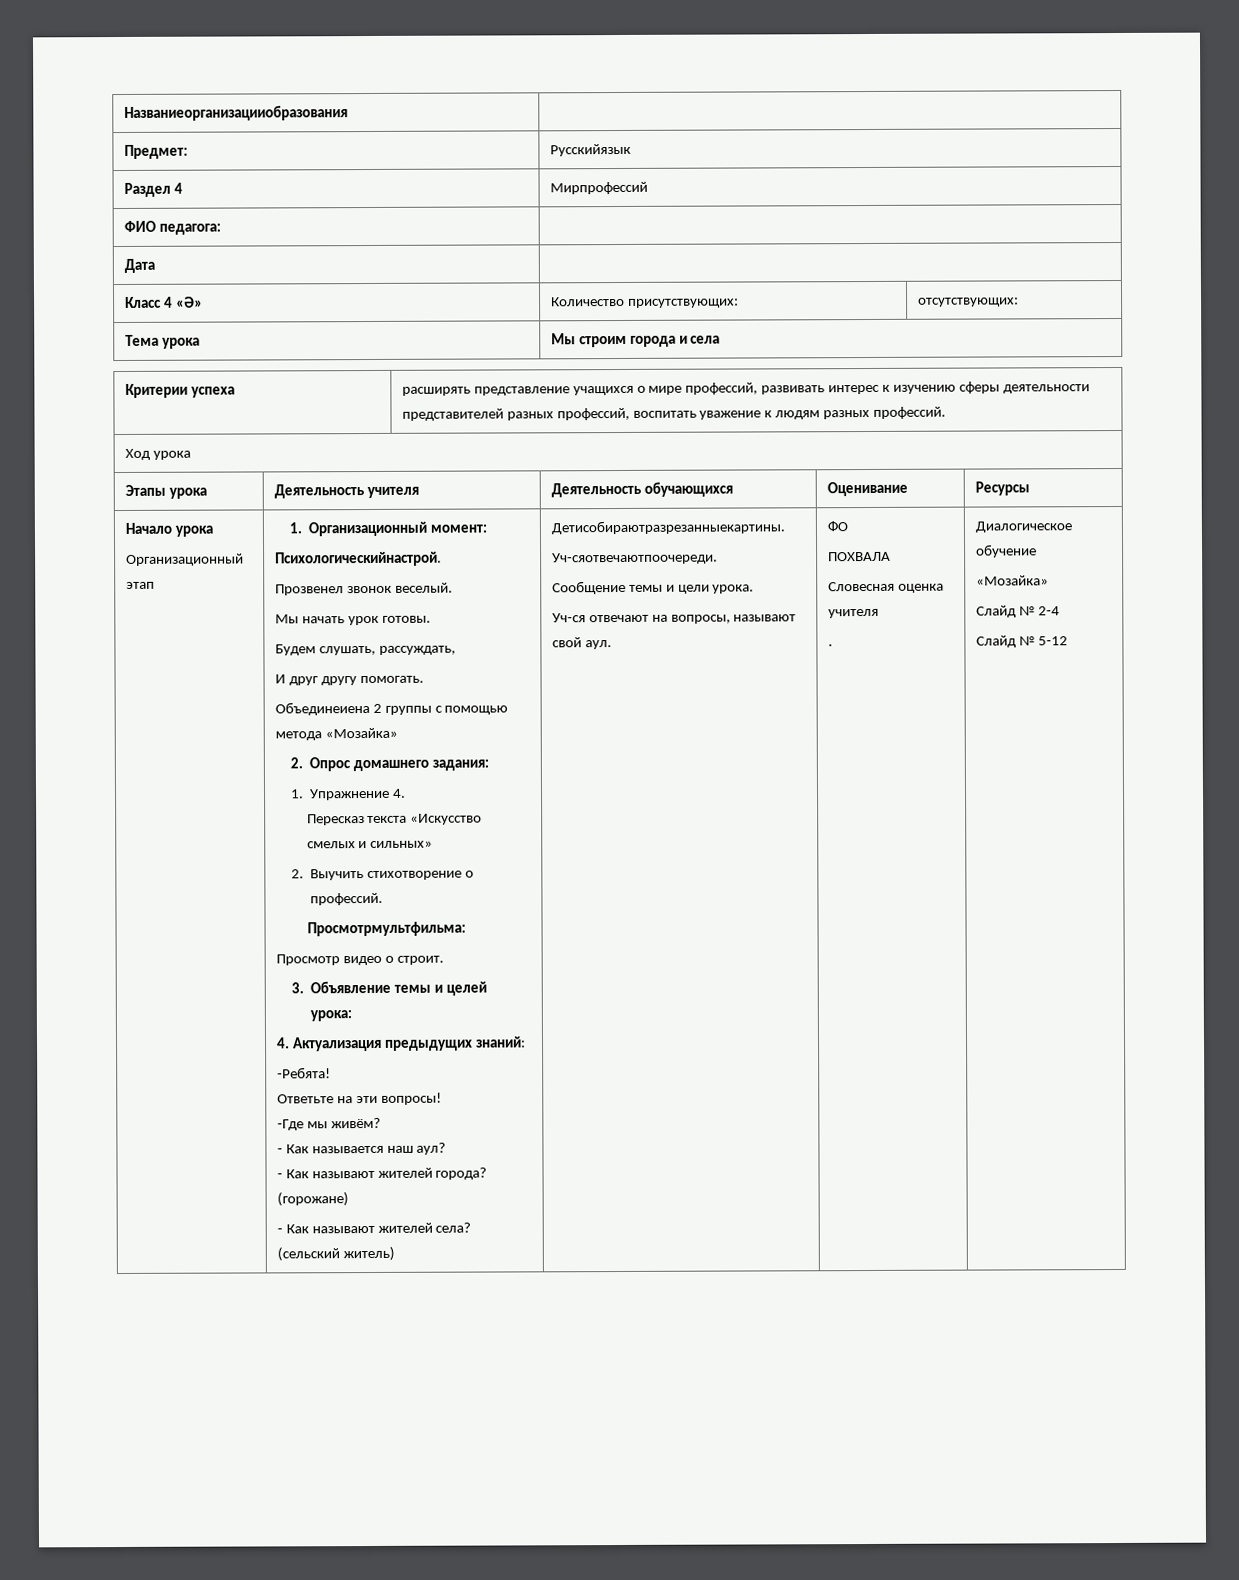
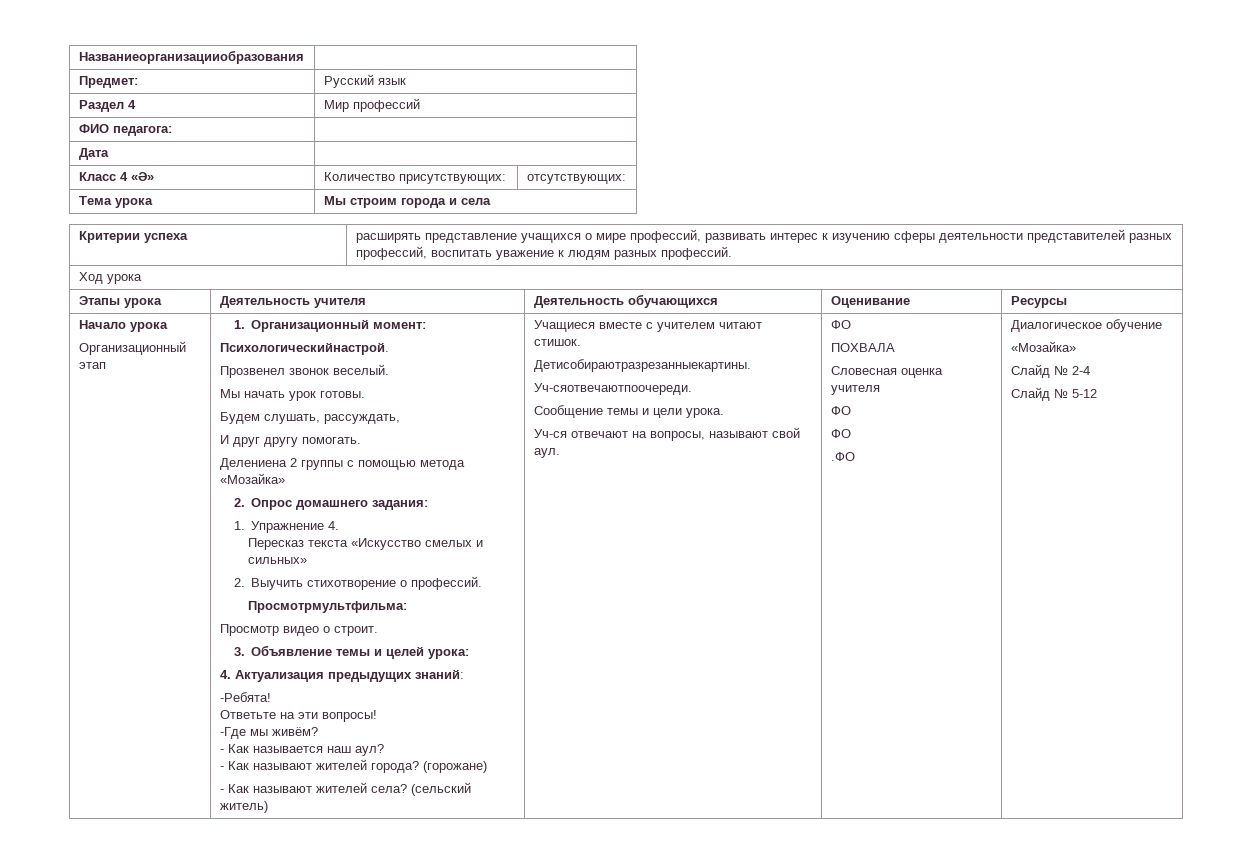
- Предмет: | Русскийязык
+ Предмет: | Русский язык
- Раздел 4 | Мирпрофессий
+ Раздел 4 | Мир профессий
- Объединеиена 2 группы с помощью метода «Мозайка»
+ Делениена 2 группы с помощью метода «Мозайка»
+ Учащиеся вместе с учителем читают стишок.
  Словесная оценка учителя
- .
+ ФО
+ ФО
+ .ФО

